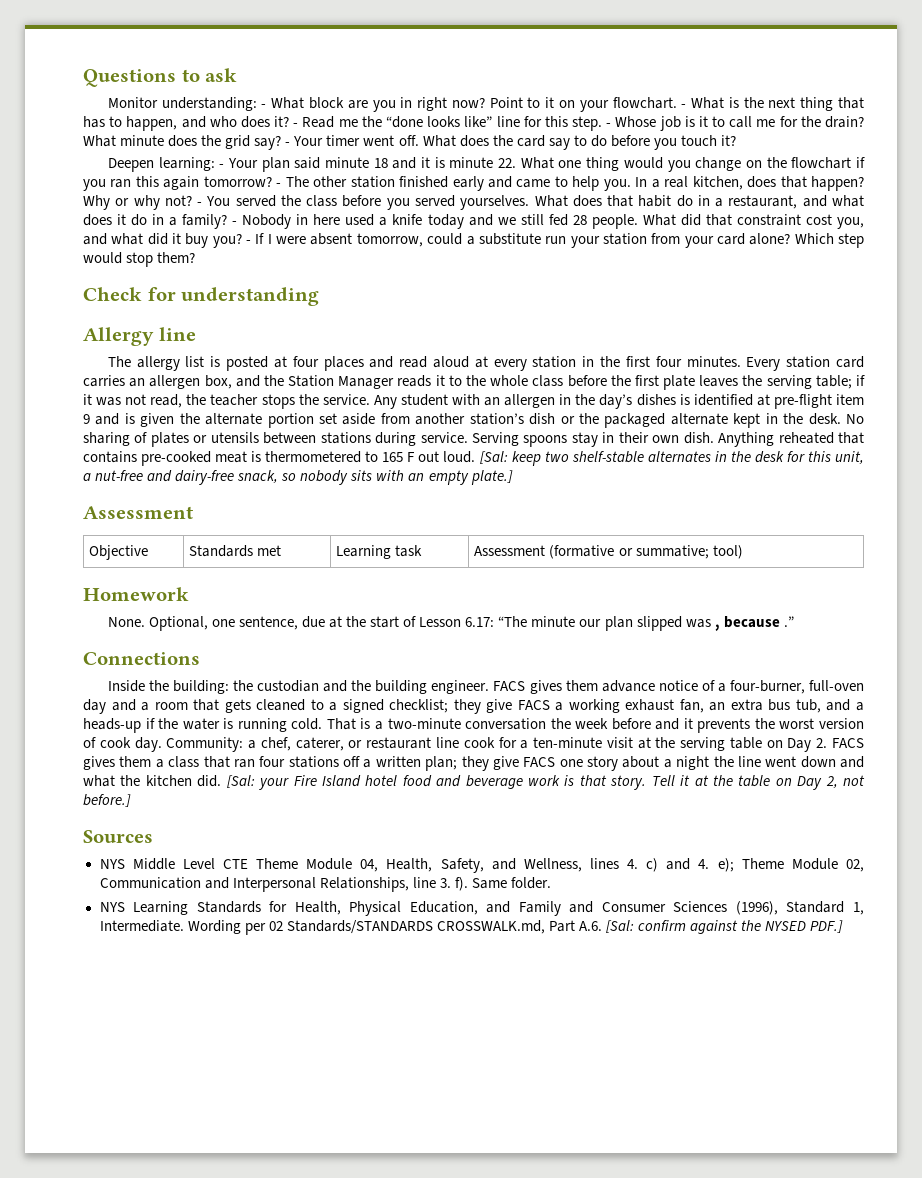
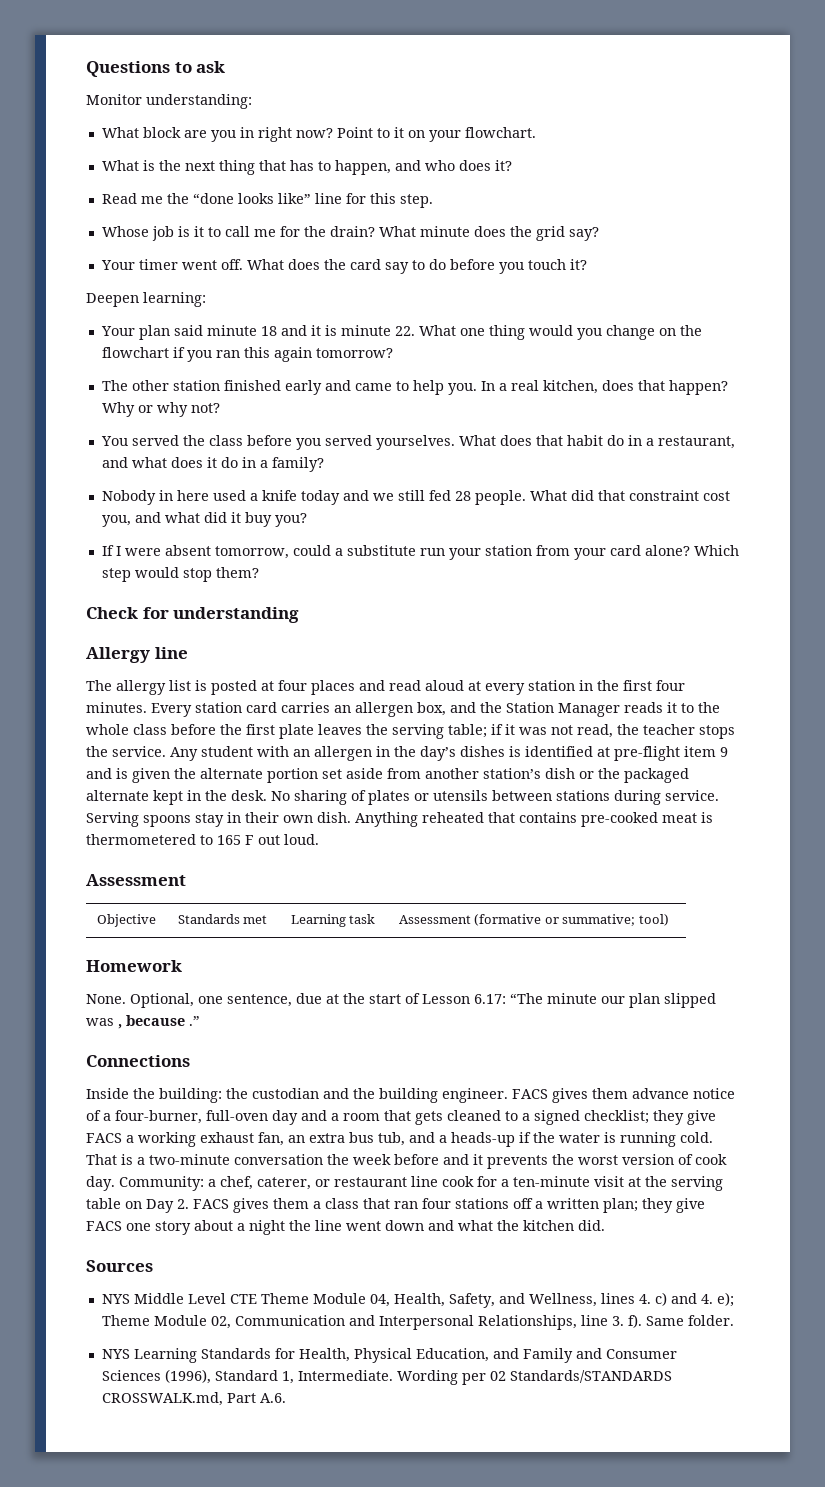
- Monitor understanding: - What block are you in right now?
+ Monitor understanding:
+ What block are you in right now?
- Point to it on your flowchart. - What is the next thing that has to happen, and who does it? - Read me the “done looks like” line for this step. - Whose job is it to call me for the drain?
+ Point to it on your flowchart.
+ What is the next thing that has to happen, and who does it?
+ Read me the “done looks like” line for this step.
+ Whose job is it to call me for the drain?
- What minute does the grid say? - Your timer went off.
+ What minute does the grid say?
+ Your timer went off.
- Deepen learning: - Your plan said minute 18 and it is minute 22. What one thing would you change on the flowchart if you ran this again tomorrow? - The other station finished early and came to help you.
+ Deepen learning:
+ Your plan said minute 18 and it is minute 22. What one thing would you change on the flowchart if you ran this again tomorrow?
+ The other station finished early and came to help you.
- Why or why not? - You served the class before you served yourselves.
+ Why or why not?
+ You served the class before you served yourselves.
- What does that habit do in a restaurant, and what does it do in a family? - Nobody in here used a knife today and we still fed 28 people.
+ What does that habit do in a restaurant, and what does it do in a family?
+ Nobody in here used a knife today and we still fed 28 people.
- What did that constraint cost you, and what did it buy you? - If I were absent tomorrow, could a substitute run your station from your card alone?
+ What did that constraint cost you, and what did it buy you?
+ If I were absent tomorrow, could a substitute run your station from your card alone?
- [Sal: keep two shelf-stable alternates in the desk for this unit, a nut-free and dairy-free snack, so nobody sits with an empty plate.]
- [Sal: your Fire Island hotel food and beverage work is that story. Tell it at the table on Day 2, not before.]
- Wording per 02 Standards/STANDARDS CROSSWALK.md, Part A.6. [Sal: confirm against the NYSED PDF.]
+ Wording per 02 Standards/STANDARDS CROSSWALK.md, Part A.6.

